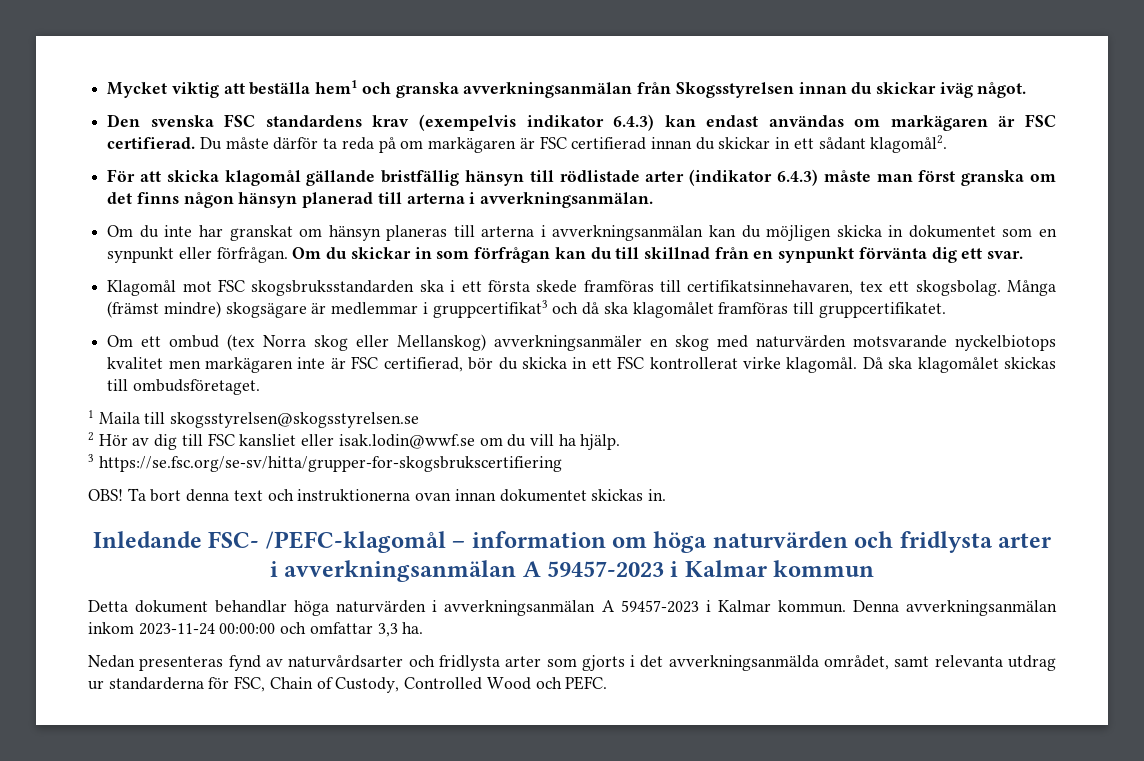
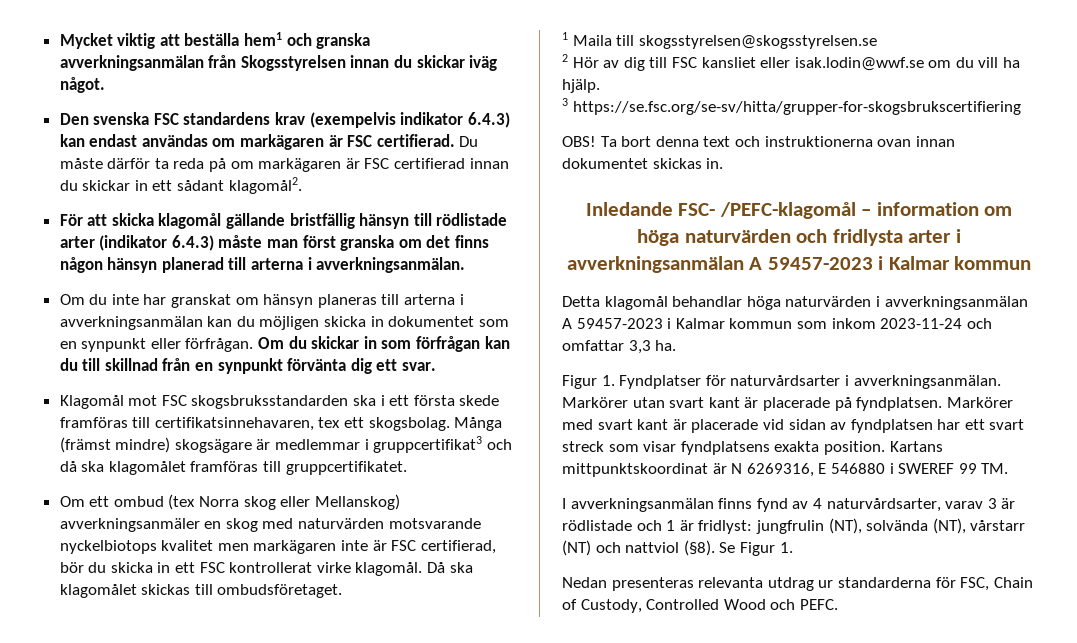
- Detta dokument behandlar höga naturvärden i avverkningsanmälan A 59457-2023 i Kalmar kommun. Denna avverkningsanmälan inkom 2023-11-24 00:00:00 och omfattar 3,3 ha.
+ Detta klagomål behandlar höga naturvärden i avverkningsanmälan A 59457-2023 i Kalmar kommun som inkom 2023-11-24 och omfattar 3,3 ha.
- Nedan presenteras fynd av naturvårdsarter och fridlysta arter som gjorts i det avverkningsanmälda området, samt relevanta utdrag ur standarderna för FSC, Chain of Custody, Controlled Wood och PEFC.
+ Figur 1. Fyndplatser för naturvårdsarter i avverkningsanmälan. Markörer utan svart kant är placerade på fyndplatsen. Markörer med svart kant är placerade vid sidan av fyndplatsen har ett svart streck som visar fyndplatsens exakta position. Kartans mittpunktskoordinat är N 6269316, E 546880 i SWEREF 99 TM.
+ I avverkningsanmälan finns fynd av 4 naturvårdsarter, varav 3 är rödlistade och 1 är fridlyst: jungfrulin (NT), solvända (NT), vårstarr (NT) och nattviol (§8). Se Figur 1.
+ Nedan presenteras relevanta utdrag ur standarderna för FSC, Chain of Custody, Controlled Wood och PEFC.

